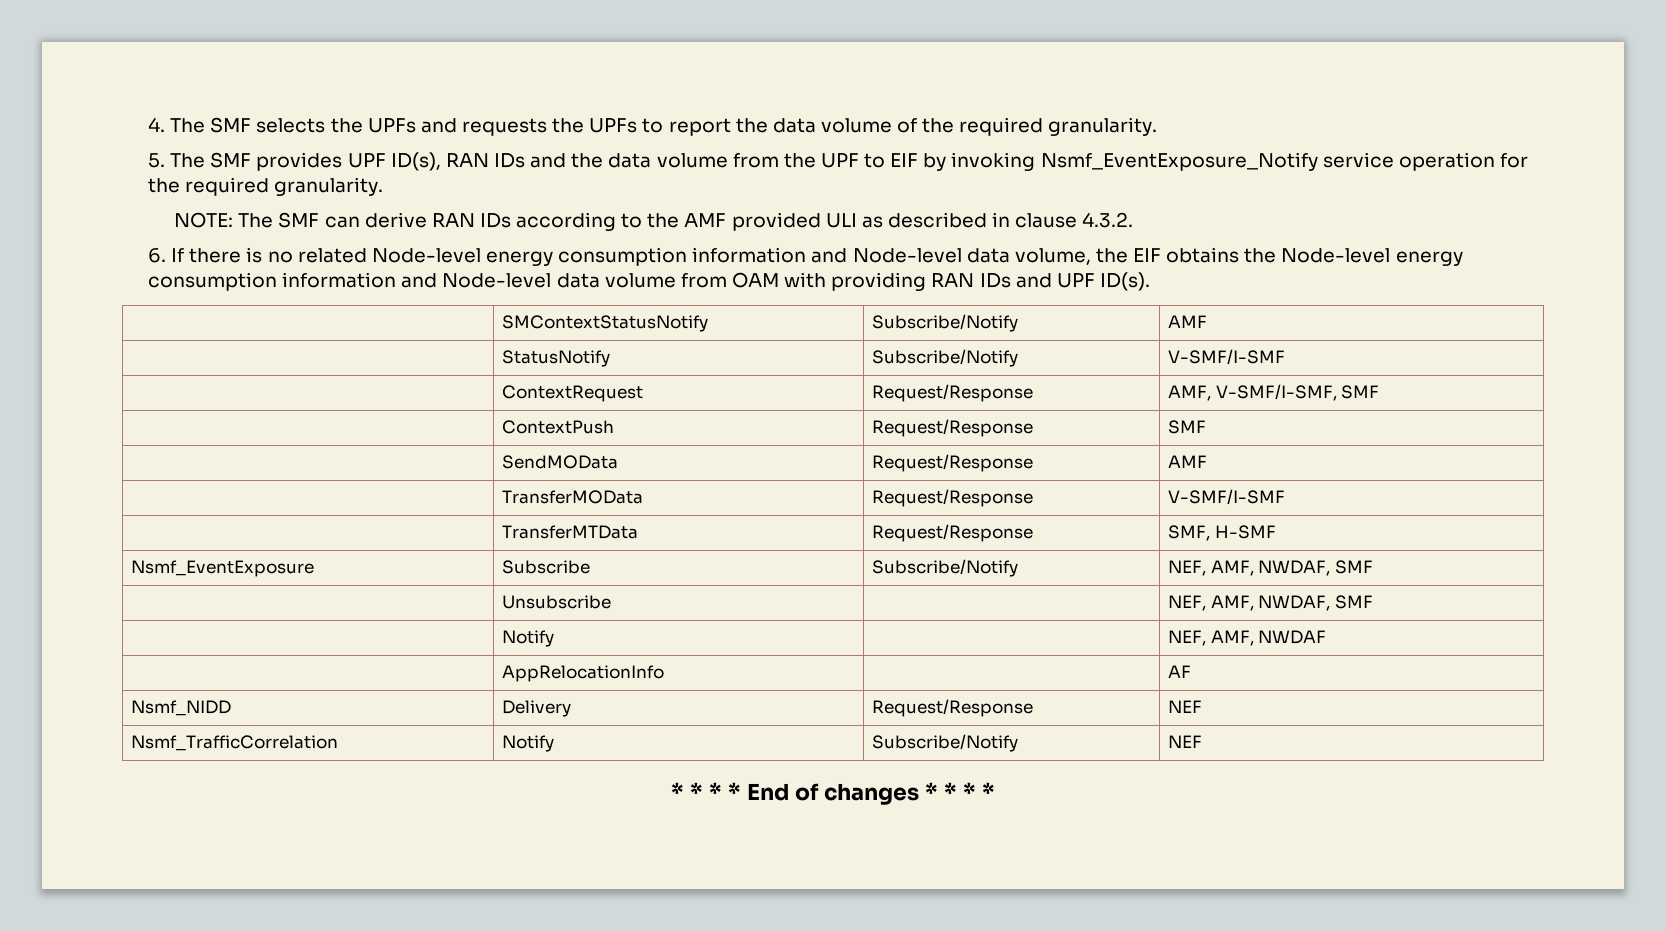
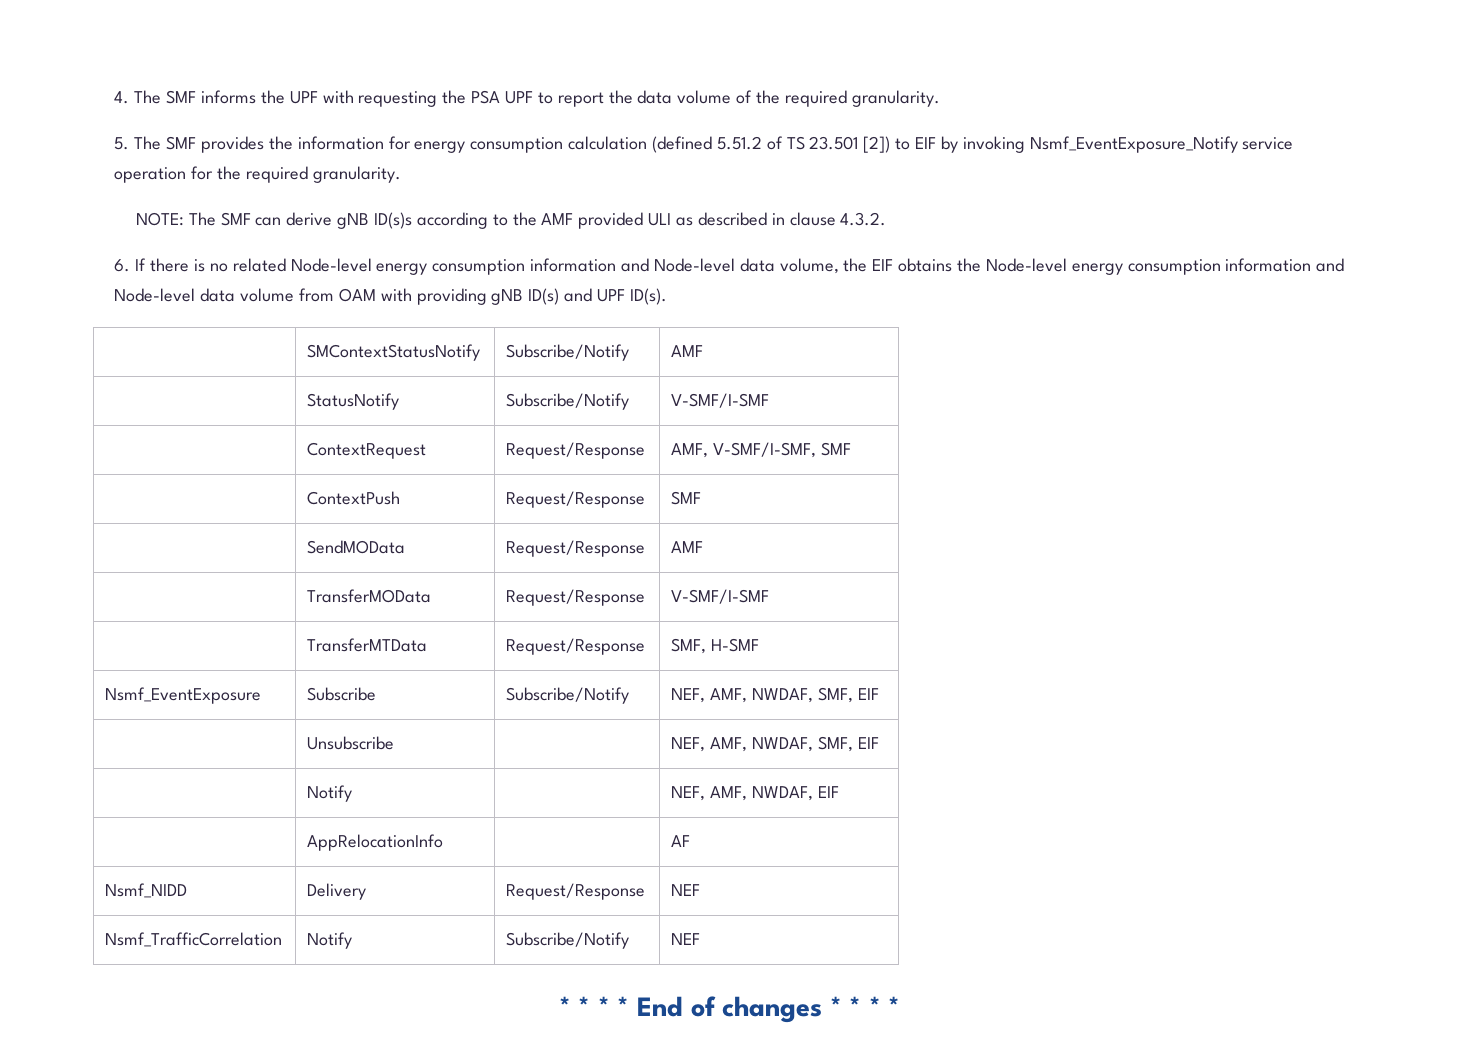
- 4. The SMF selects the UPFs and requests the UPFs to report the data volume of the required granularity.
+ 4. The SMF informs the UPF with requesting the PSA UPF to report the data volume of the required granularity.
- 5. The SMF provides UPF ID(s), RAN IDs and the data volume from the UPF to EIF by invoking Nsmf_EventExposure_Notify service operation for the required granularity.
+ 5. The SMF provides the information for energy consumption calculation (defined 5.51.2 of TS 23.501 [2]) to EIF by invoking Nsmf_EventExposure_Notify service operation for the required granularity.
- NOTE: The SMF can derive RAN IDs according to the AMF provided ULI as described in clause 4.3.2.
+ NOTE: The SMF can derive gNB ID(s)s according to the AMF provided ULI as described in clause 4.3.2.
- 6. If there is no related Node-level energy consumption information and Node-level data volume, the EIF obtains the Node-level energy consumption information and Node-level data volume from OAM with providing RAN IDs and UPF ID(s).
+ 6. If there is no related Node-level energy consumption information and Node-level data volume, the EIF obtains the Node-level energy consumption information and Node-level data volume from OAM with providing gNB ID(s) and UPF ID(s).
- Nsmf_EventExposure | Subscribe | Subscribe/Notify | NEF, AMF, NWDAF, SMF
+ Nsmf_EventExposure | Subscribe | Subscribe/Notify | NEF, AMF, NWDAF, SMF, EIF
- | Unsubscribe | | NEF, AMF, NWDAF, SMF
+ | Unsubscribe | | NEF, AMF, NWDAF, SMF, EIF
- | Notify | | NEF, AMF, NWDAF
+ | Notify | | NEF, AMF, NWDAF, EIF

